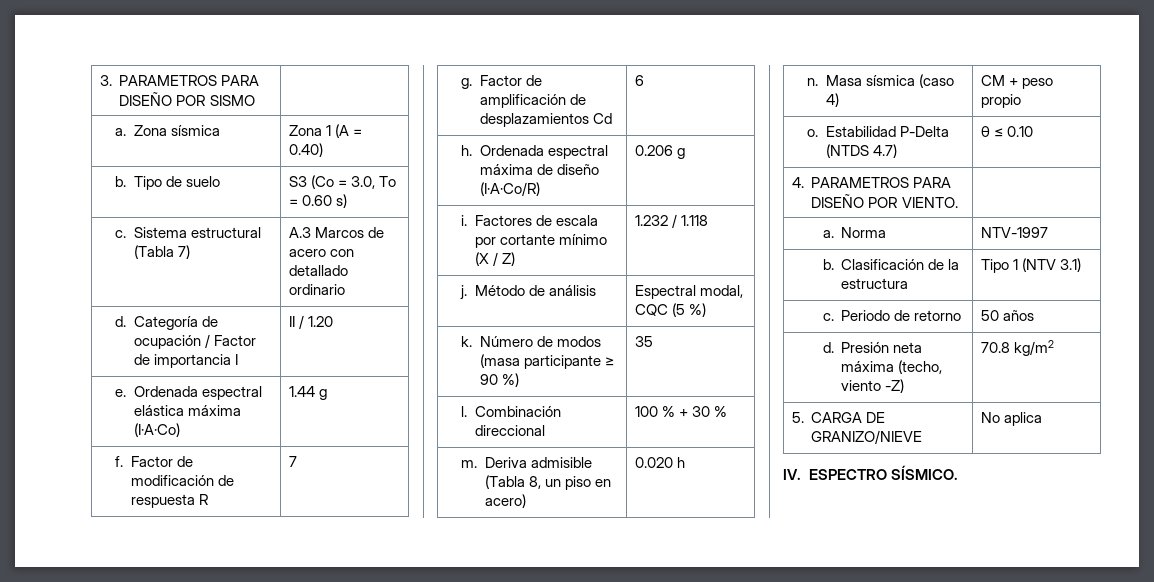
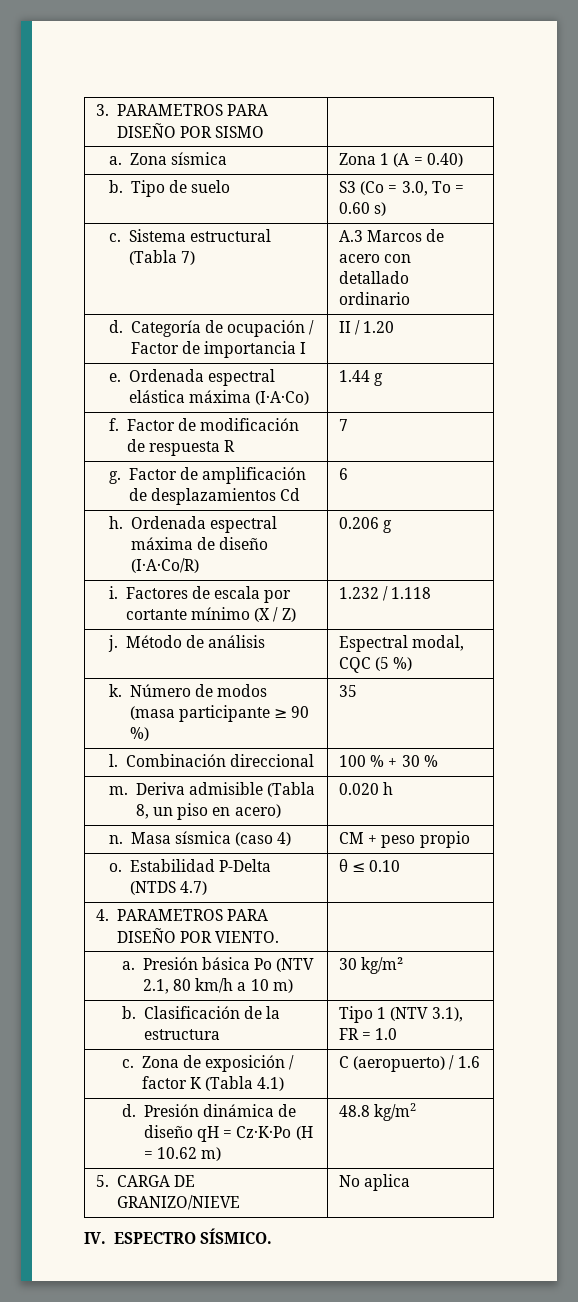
- a. Norma | NTV-1997
+ a. Presión básica Po (NTV 2.1, 80 km/h a 10 m) | 30 kg/m²
- b. Clasificación de la estructura | Tipo 1 (NTV 3.1)
- c. Periodo de retorno | 50 años
- d. Presión neta máxima (techo, viento -Z) | 70.8 kg/m2
+ b. Clasificación de la estructura | Tipo 1 (NTV 3.1), FR = 1.0
+ c. Zona de exposición / factor K (Tabla 4.1) | C (aeropuerto) / 1.6
+ d. Presión dinámica de diseño qH = Cz·K·Po (H = 10.62 m) | 48.8 kg/m2

